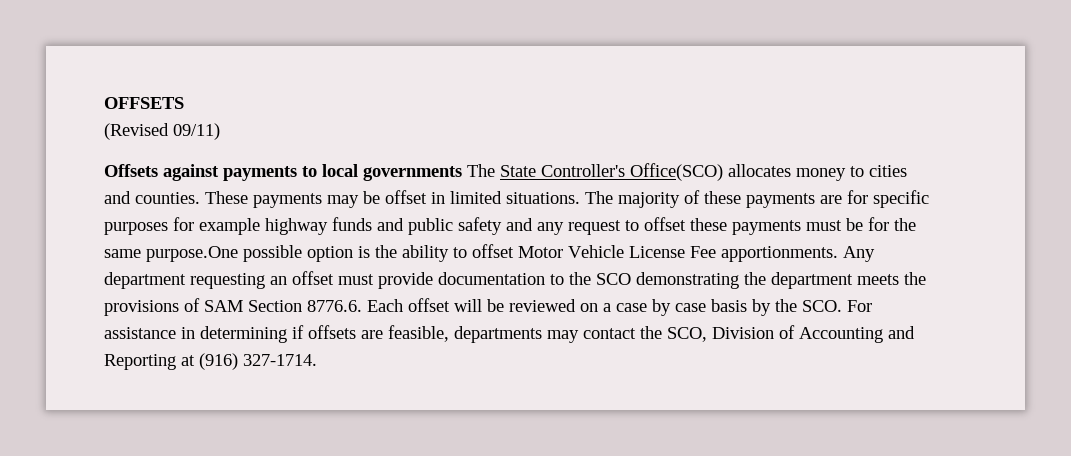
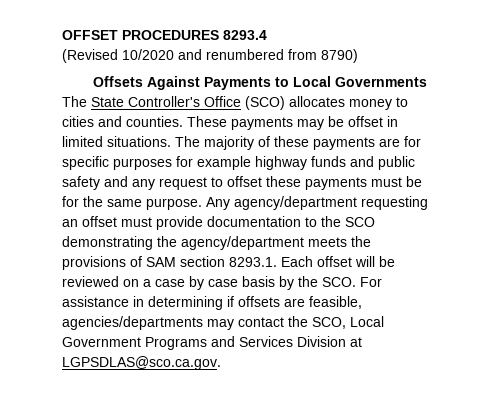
- OFFSETS
- (Revised 09/11)
- Offsets against payments to local governments The State Controller's Office(SCO) allocates money to cities and counties.
+ OFFSET PROCEDURES 8293.4
+ (Revised 10/2020 and renumbered from 8790)
+ Offsets Against Payments to Local Governments The State Controller's Office (SCO) allocates money to cities and counties.
- The majority of these payments are for specific purposes for example highway funds and public safety and any request to offset these payments must be for the same purpose.One possible option is the ability to offset Motor Vehicle License Fee apportionments. Any department requesting an offset must provide documentation to the SCO demonstrating the department meets the provisions of SAM Section 8776.6. Each offset will be reviewed on a case by case basis by the SCO. For assistance in determining if offsets are feasible, departments may contact the SCO, Division of Accounting and Reporting at (916) 327-1714.
+ The majority of these payments are for specific purposes for example highway funds and public safety and any request to offset these payments must be for the same purpose. Any agency/department requesting an offset must provide documentation to the SCO demonstrating the agency/department meets the provisions of SAM section 8293.1. Each offset will be reviewed on a case by case basis by the SCO. For assistance in determining if offsets are feasible, agencies/departments may contact the SCO, Local Government Programs and Services Division at LGPSDLAS@sco.ca.gov.

